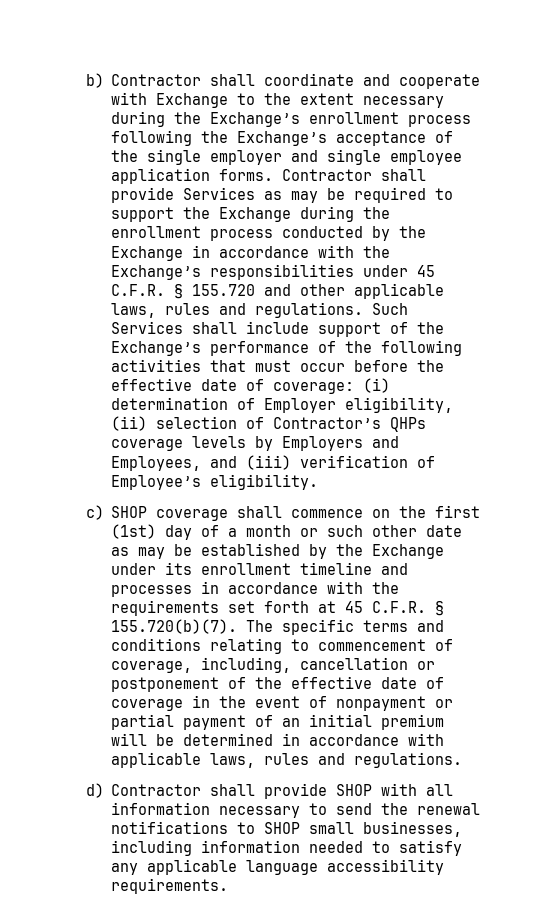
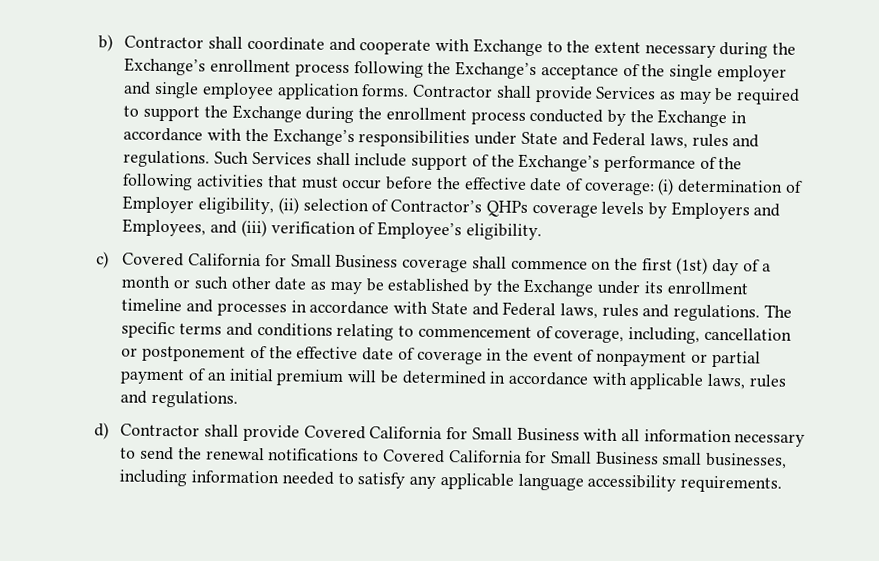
- Contractor shall provide Services as may be required to support the Exchange during the enrollment process conducted by the Exchange in accordance with the Exchange’s responsibilities under 45 C.F.R. § 155.720 and other applicable laws, rules and regulations.
+ Contractor shall provide Services as may be required to support the Exchange during the enrollment process conducted by the Exchange in accordance with the Exchange’s responsibilities under State and Federal laws, rules and regulations.
- c) SHOP coverage shall commence on the first (1st) day of a month or such other date as may be established by the Exchange under its enrollment timeline and processes in accordance with the requirements set forth at 45 C.F.R. § 155.720(b)(7). The specific terms and conditions relating to commencement of coverage, including, cancellation or postponement of the effective date of coverage in the event of nonpayment or partial payment of an initial premium will be determined in accordance with applicable laws, rules and regulations.
+ c) Covered California for Small Business coverage shall commence on the first (1st) day of a month or such other date as may be established by the Exchange under its enrollment timeline and processes in accordance with State and Federal laws, rules and regulations. The specific terms and conditions relating to commencement of coverage, including, cancellation or postponement of the effective date of coverage in the event of nonpayment or partial payment of an initial premium will be determined in accordance with applicable laws, rules and regulations.
- d) Contractor shall provide SHOP with all information necessary to send the renewal notifications to SHOP small businesses, including information needed to satisfy any applicable language accessibility requirements.
+ d) Contractor shall provide Covered California for Small Business with all information necessary to send the renewal notifications to Covered California for Small Business small businesses, including information needed to satisfy any applicable language accessibility requirements.

